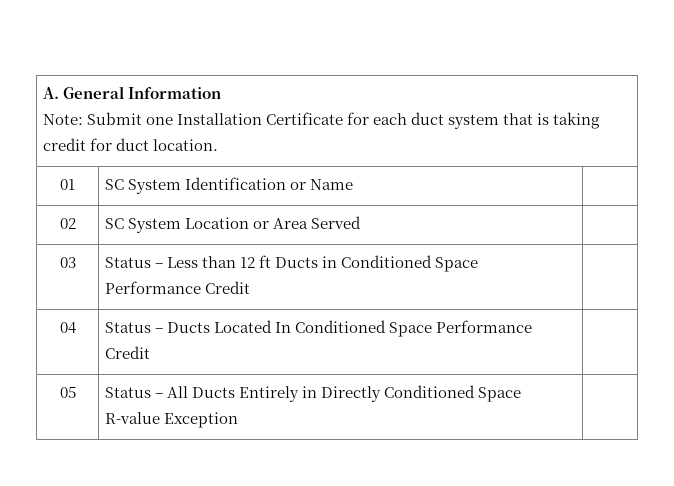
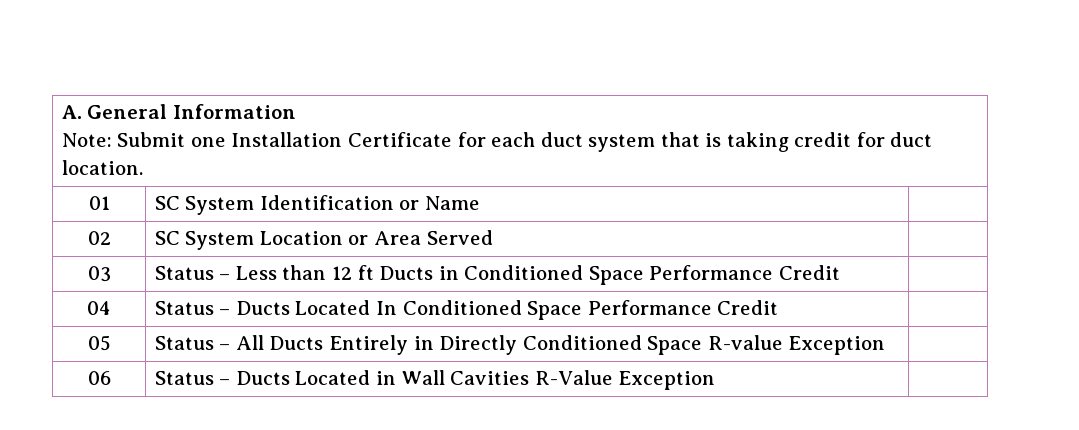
+ 06 | Status – Ducts Located in Wall Cavities R-Value Exception |

